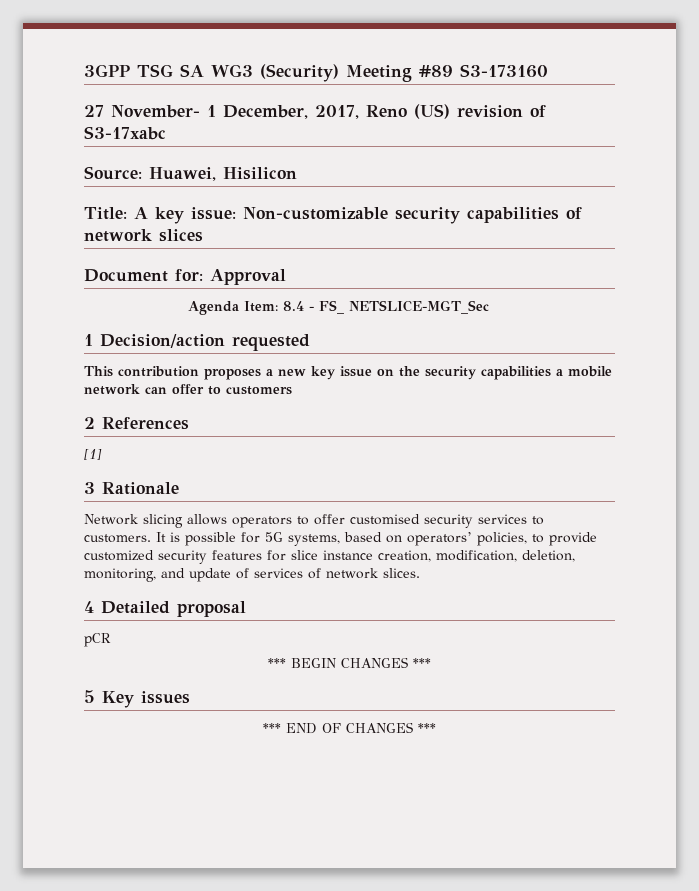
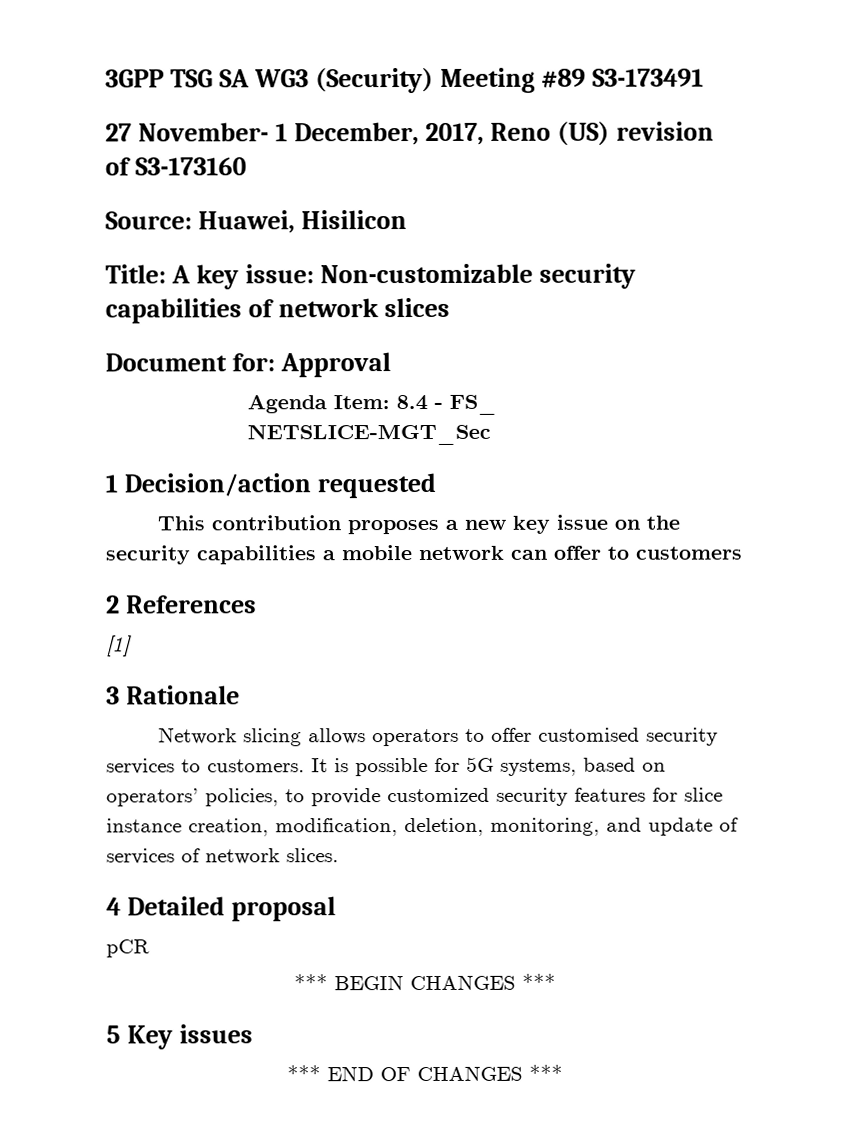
- 3GPP TSG SA WG3 (Security) Meeting #89 S3-173160
+ 3GPP TSG SA WG3 (Security) Meeting #89 S3-173491
- 27 November- 1 December, 2017, Reno (US) revision of S3-17xabc
+ 27 November- 1 December, 2017, Reno (US) revision of S3-173160

